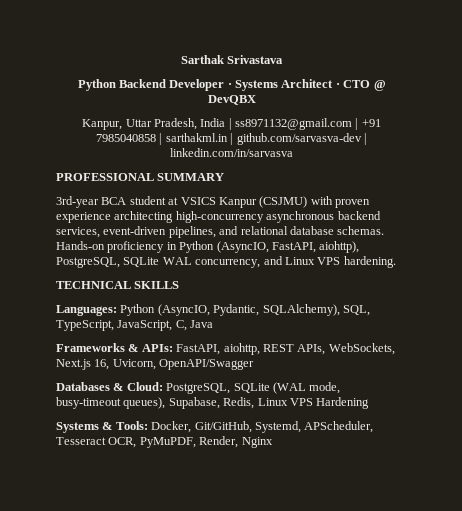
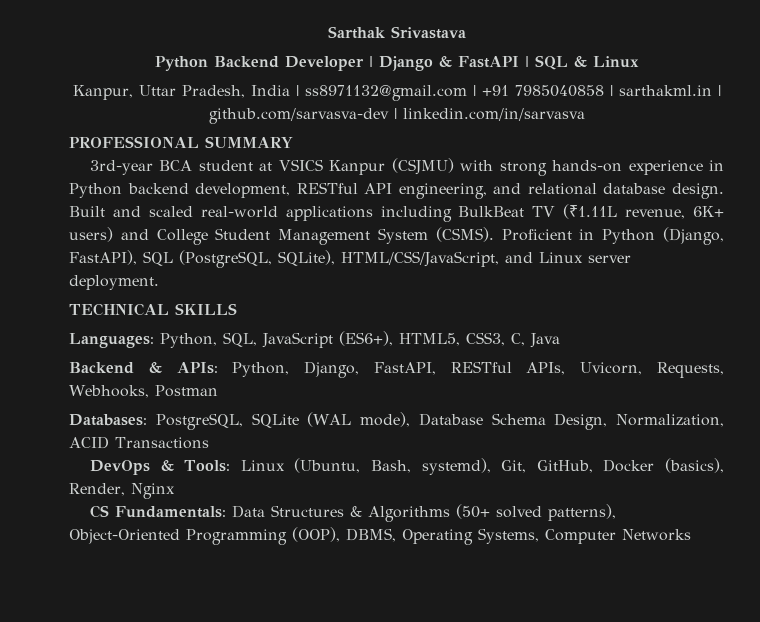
- Python Backend Developer · Systems Architect · CTO @ DevQBX
+ Python Backend Developer | Django & FastAPI | SQL & Linux
- 3rd-year BCA student at VSICS Kanpur (CSJMU) with proven experience architecting high-concurrency asynchronous backend services, event-driven pipelines, and relational database schemas. Hands-on proficiency in Python (AsyncIO, FastAPI, aiohttp), PostgreSQL, SQLite WAL concurrency, and Linux VPS hardening.
+ 3rd-year BCA student at VSICS Kanpur (CSJMU) with strong hands-on experience in Python backend development, RESTful API engineering, and relational database design. Built and scaled real-world applications including BulkBeat TV (₹1.11L revenue, 6K+ users) and College Student Management System (CSMS). Proficient in Python (Django, FastAPI), SQL (PostgreSQL, SQLite), HTML/CSS/JavaScript, and Linux server deployment.
  TECHNICAL SKILLS
- Languages: Python (AsyncIO, Pydantic, SQLAlchemy), SQL, TypeScript, JavaScript, C, Java
+ Languages: Python, SQL, JavaScript (ES6+), HTML5, CSS3, C, Java
- Frameworks & APIs: FastAPI, aiohttp, REST APIs, WebSockets, Next.js 16, Uvicorn, OpenAPI/Swagger
- Databases & Cloud: PostgreSQL, SQLite (WAL mode, busy-timeout queues), Supabase, Redis, Linux VPS Hardening
- Systems & Tools: Docker, Git/GitHub, Systemd, APScheduler, Tesseract OCR, PyMuPDF, Render, Nginx
+ Backend & APIs: Python, Django, FastAPI, RESTful APIs, Uvicorn, Requests, Webhooks, Postman
+ Databases: PostgreSQL, SQLite (WAL mode), Database Schema Design, Normalization, ACID Transactions
+ DevOps & Tools: Linux (Ubuntu, Bash, systemd), Git, GitHub, Docker (basics), Render, Nginx
+ CS Fundamentals: Data Structures & Algorithms (50+ solved patterns), Object-Oriented Programming (OOP), DBMS, Operating Systems, Computer Networks

